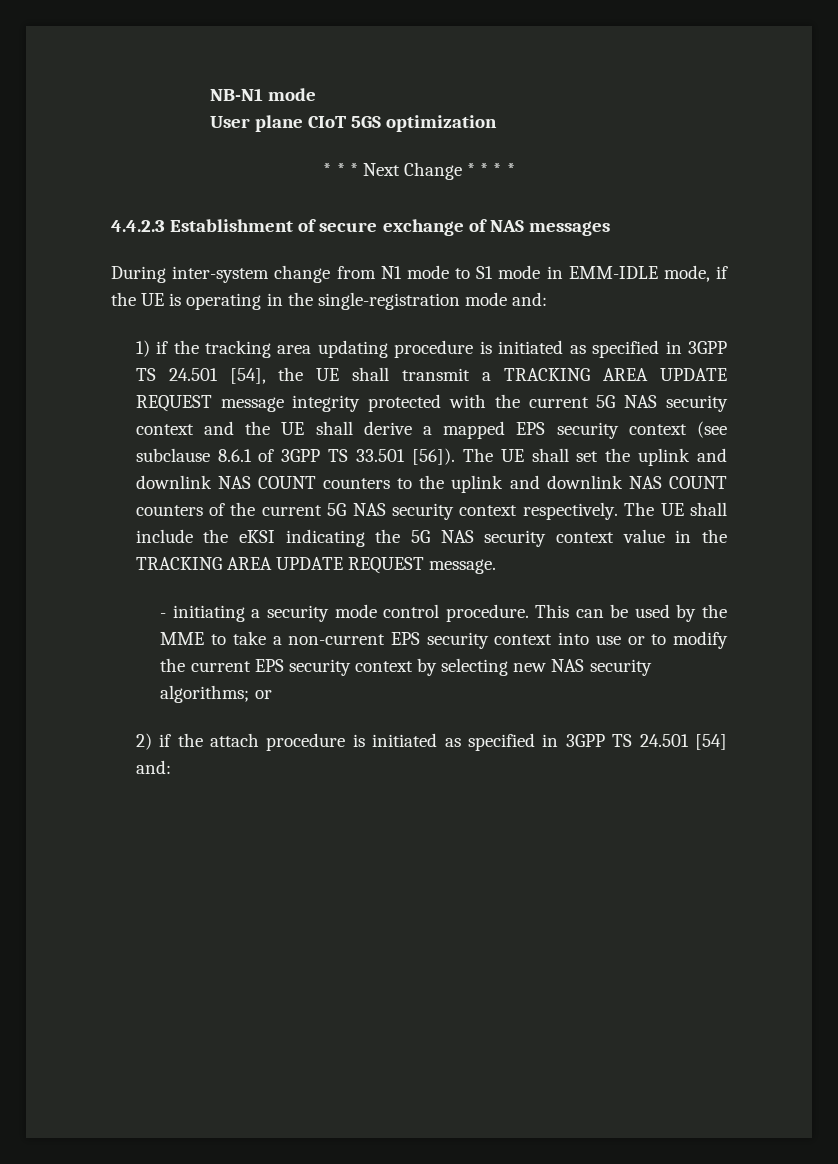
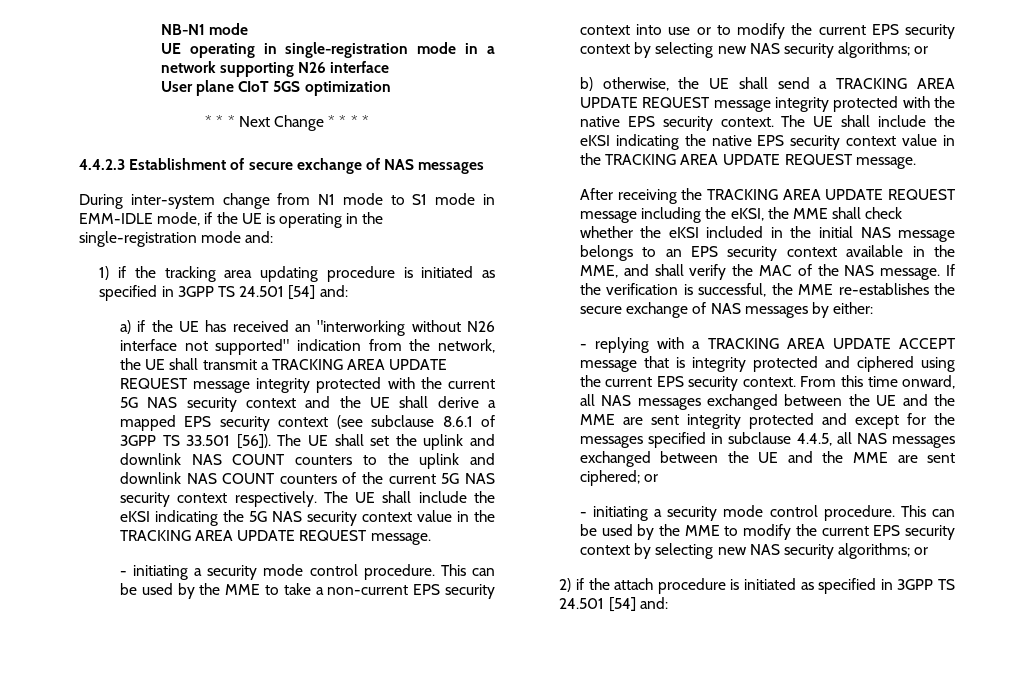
+ UE operating in single-registration mode in a network supporting N26 interface
- 1) if the tracking area updating procedure is initiated as specified in 3GPP TS 24.501 [54], the UE shall transmit a TRACKING AREA UPDATE REQUEST message integrity protected with the current 5G NAS security context and the UE shall derive a mapped EPS security context (see subclause 8.6.1 of 3GPP TS 33.501 [56]).
+ 1) if the tracking area updating procedure is initiated as specified in 3GPP TS 24.501 [54] and:
+ a) if the UE has received an "interworking without N26 interface not supported" indication from the network, the UE shall transmit a TRACKING AREA UPDATE REQUEST message integrity protected with the current 5G NAS security context and the UE shall derive a mapped EPS security context (see subclause 8.6.1 of 3GPP TS 33.501 [56]).
+ b) otherwise, the UE shall send a TRACKING AREA UPDATE REQUEST message integrity protected with the native EPS security context. The UE shall include the eKSI indicating the native EPS security context value in the TRACKING AREA UPDATE REQUEST message.
+ After receiving the TRACKING AREA UPDATE REQUEST message including the eKSI, the MME shall check whether the eKSI included in the initial NAS message belongs to an EPS security context available in the MME, and shall verify the MAC of the NAS message. If the verification is successful, the MME re-establishes the secure exchange of NAS messages by either:
+ - replying with a TRACKING AREA UPDATE ACCEPT message that is integrity protected and ciphered using the current EPS security context. From this time onward, all NAS messages exchanged between the UE and the MME are sent integrity protected and except for the messages specified in subclause 4.4.5, all NAS messages exchanged between the UE and the MME are sent ciphered; or
+ - initiating a security mode control procedure. This can be used by the MME to modify the current EPS security context by selecting new NAS security algorithms; or

